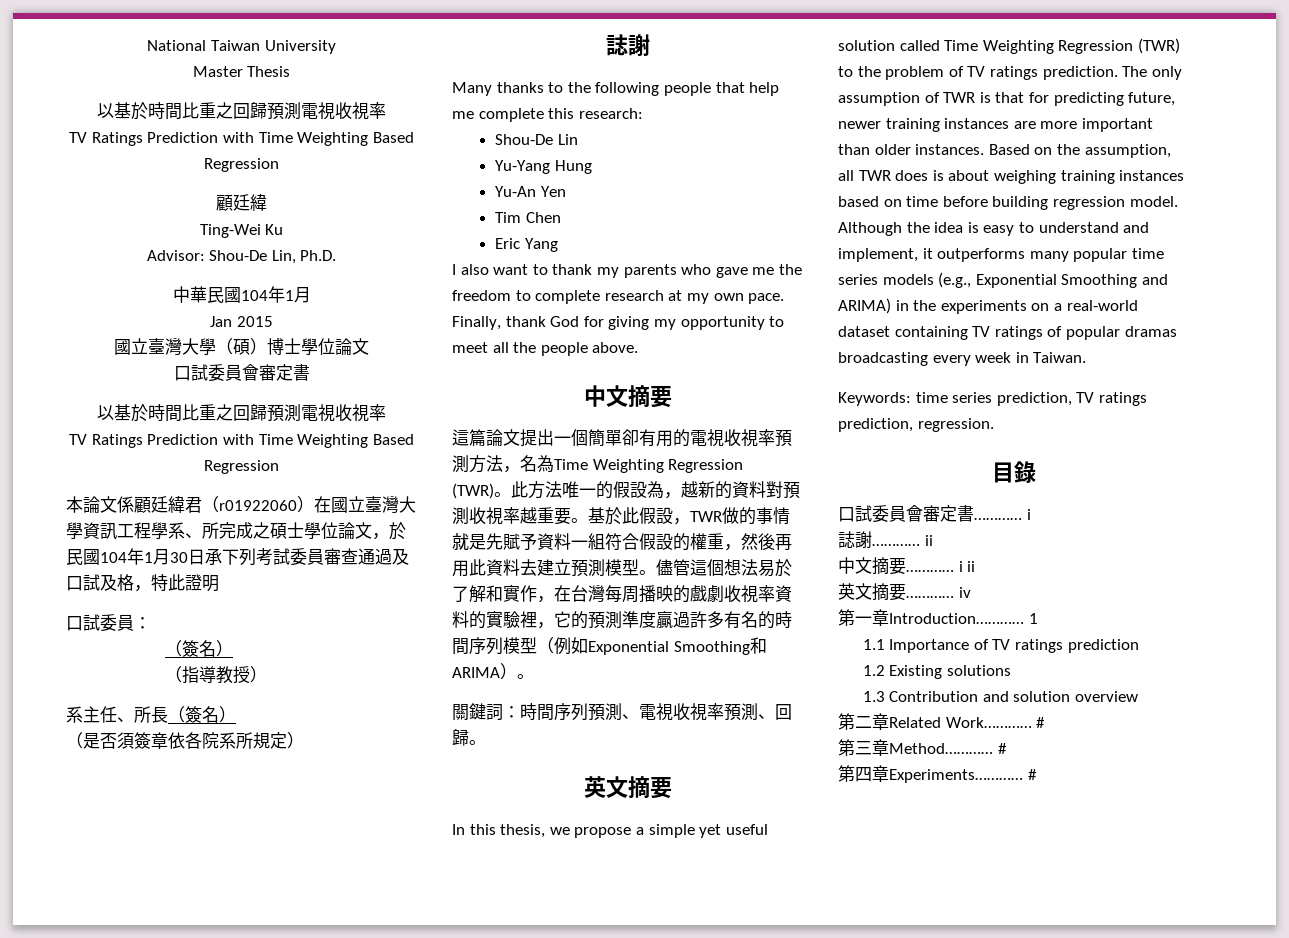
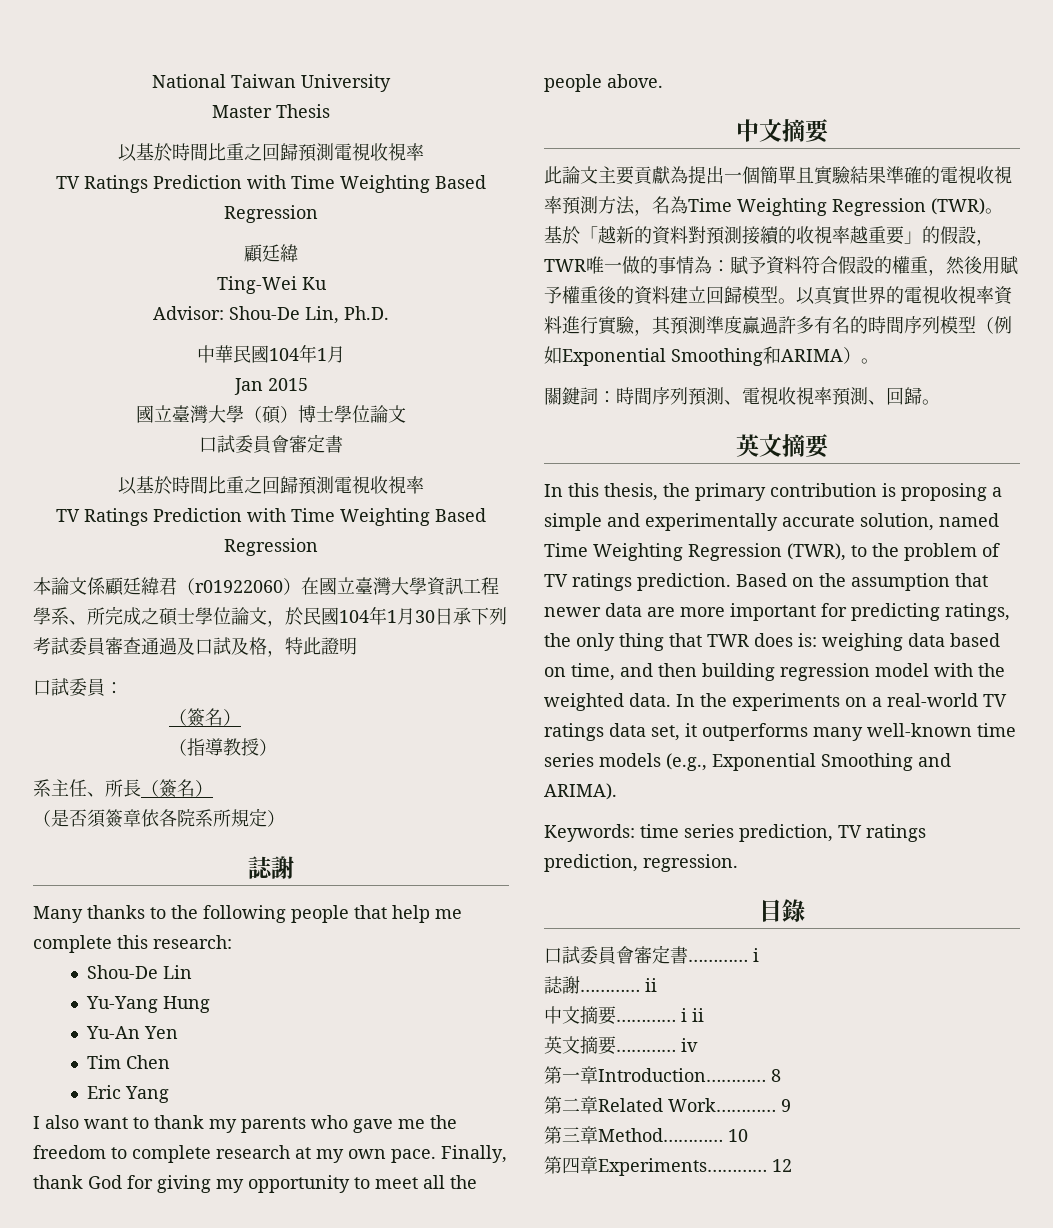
- 這篇論文提出一個簡單卻有用的電視收視率預測方法，名為Time Weighting Regression (TWR)。
+ 此論文主要貢獻為提出一個簡單且實驗結果準確的電視收視率預測方法，名為Time Weighting Regression (TWR)。
- 此方法唯一的假設為，越新的資料對預測收視率越重要。基於此假設，TWR做的事情就是先賦予資料一組符合假設的權重，然後再用此資料去建立預測模型。儘管這個想法易於了解和實作，在台灣每周播映的戲劇收視率資料的實驗裡，它的預測準度贏過許多有名的時間序列模型（例如Exponential Smoothing和ARIMA）。
+ 基於「越新的資料對預測接續的收視率越重要」的假設，TWR唯一做的事情為：賦予資料符合假設的權重，然後用賦予權重後的資料建立回歸模型。以真實世界的電視收視率資料進行實驗，其預測準度贏過許多有名的時間序列模型（例如Exponential Smoothing和ARIMA）。
- In this thesis, we propose a simple yet useful solution called Time Weighting Regression (TWR) to the problem of TV ratings prediction.
+ In this thesis, the primary contribution is proposing a simple and experimentally accurate solution, named Time Weighting Regression (TWR), to the problem of TV ratings prediction.
- The only assumption of TWR is that for predicting future, newer training instances are more important than older instances. Based on the assumption, all TWR does is about weighing training instances based on time before building regression model. Although the idea is easy to understand and implement, it outperforms many popular time series models (e.g., Exponential Smoothing and ARIMA) in the experiments on a real-world dataset containing TV ratings of popular dramas broadcasting every week in Taiwan.
+ Based on the assumption that newer data are more important for predicting ratings, the only thing that TWR does is: weighing data based on time, and then building regression model with the weighted data. In the experiments on a real-world TV ratings data set, it outperforms many well-known time series models (e.g., Exponential Smoothing and ARIMA).
- 第一章Introduction………… 1
- 1.1 Importance of TV ratings prediction
- 1.2 Existing solutions
- 1.3 Contribution and solution overview
+ 第一章Introduction………… 8
- 第二章Related Work………… #
+ 第二章Related Work………… 9
- 第三章Method………… #
+ 第三章Method………… 10
- 第四章Experiments………… #
+ 第四章Experiments………… 12

